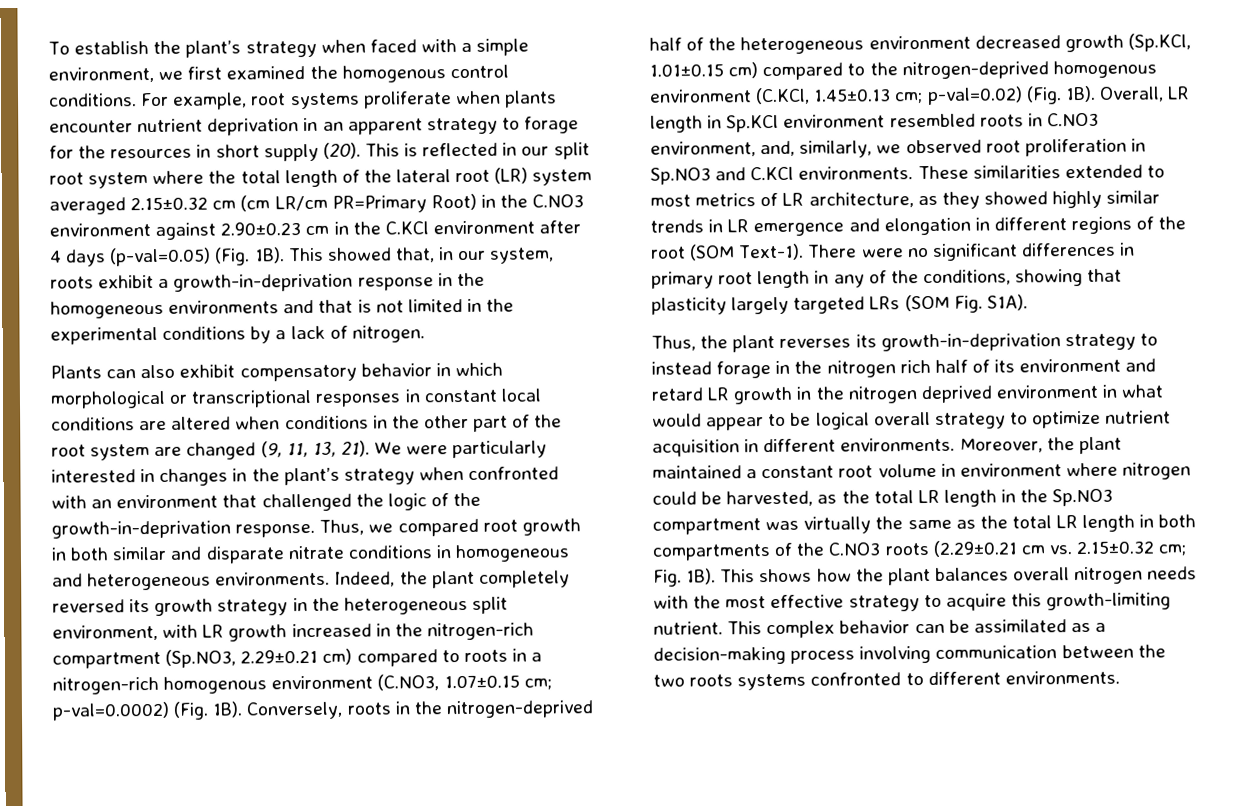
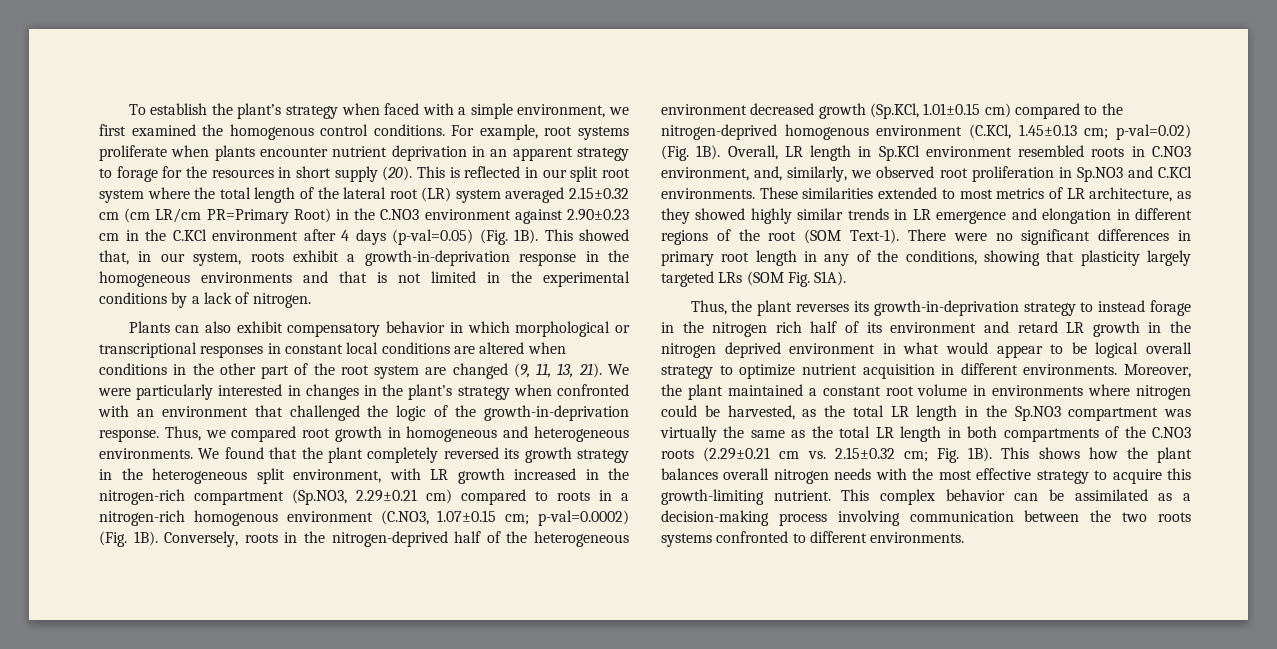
- Thus, we compared root growth in both similar and disparate nitrate conditions in homogeneous and heterogeneous environments.
+ Thus, we compared root growth in homogeneous and heterogeneous environments.
- Indeed, the plant completely reversed its growth strategy in the heterogeneous split environment, with LR growth increased in the nitrogen-rich compartment (Sp.NO3, 2.29±0.21 cm) compared to roots in a nitrogen-rich homogenous environment (C.NO3, 1.07±0.15 cm; p-val=0.0002) (Fig. 1B).
+ We found that the plant completely reversed its growth strategy in the heterogeneous split environment, with LR growth increased in the nitrogen-rich compartment (Sp.NO3, 2.29±0.21 cm) compared to roots in a nitrogen-rich homogenous environment (C.NO3, 1.07±0.15 cm; p-val=0.0002) (Fig. 1B).
- Moreover, the plant maintained a constant root volume in environment where nitrogen could be harvested, as the total LR length in the Sp.NO3 compartment was virtually the same as the total LR length in both compartments of the C.NO3 roots (2.29±0.21 cm vs. 2.15±0.32 cm; Fig. 1B).
+ Moreover, the plant maintained a constant root volume in environments where nitrogen could be harvested, as the total LR length in the Sp.NO3 compartment was virtually the same as the total LR length in both compartments of the C.NO3 roots (2.29±0.21 cm vs. 2.15±0.32 cm; Fig. 1B).

